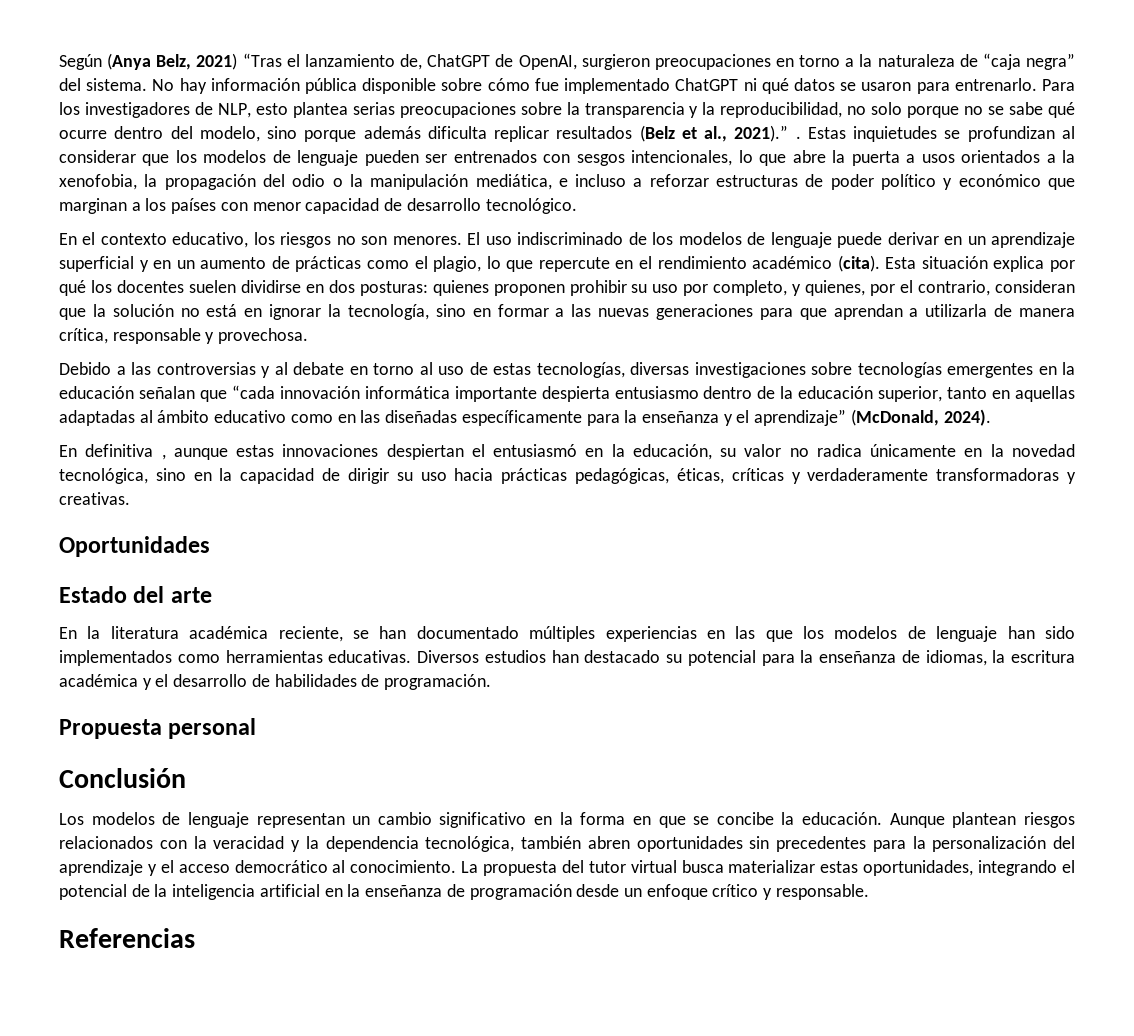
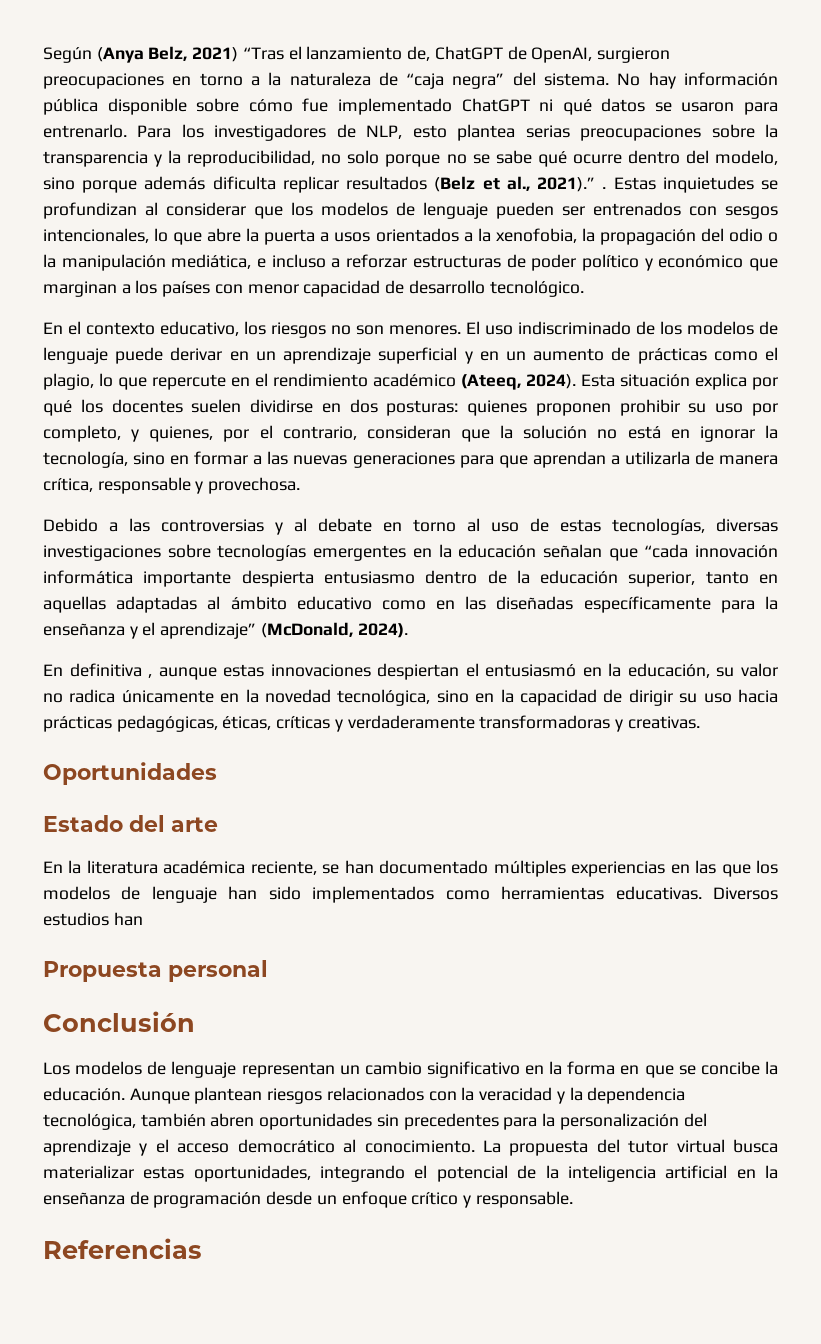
- El uso indiscriminado de los modelos de lenguaje puede derivar en un aprendizaje superficial y en un aumento de prácticas como el plagio, lo que repercute en el rendimiento académico (cita).
+ El uso indiscriminado de los modelos de lenguaje puede derivar en un aprendizaje superficial y en un aumento de prácticas como el plagio, lo que repercute en el rendimiento académico (Ateeq, 2024).
- Diversos estudios han destacado su potencial para la enseñanza de idiomas, la escritura académica y el desarrollo de habilidades de programación.
+ Diversos estudios han

